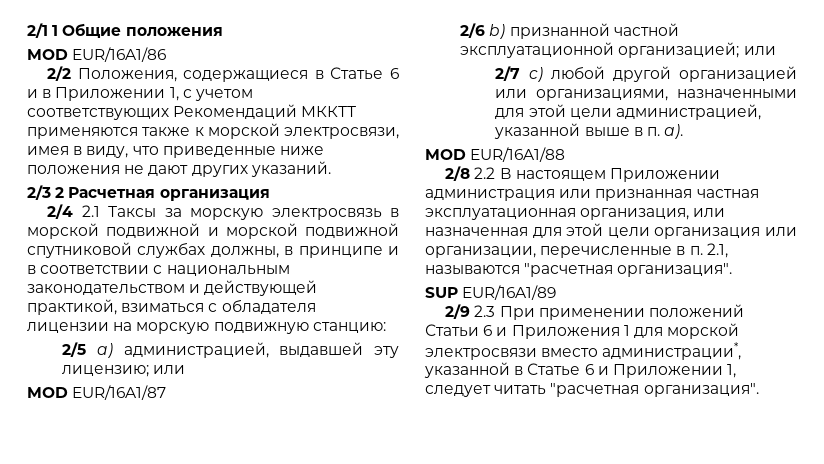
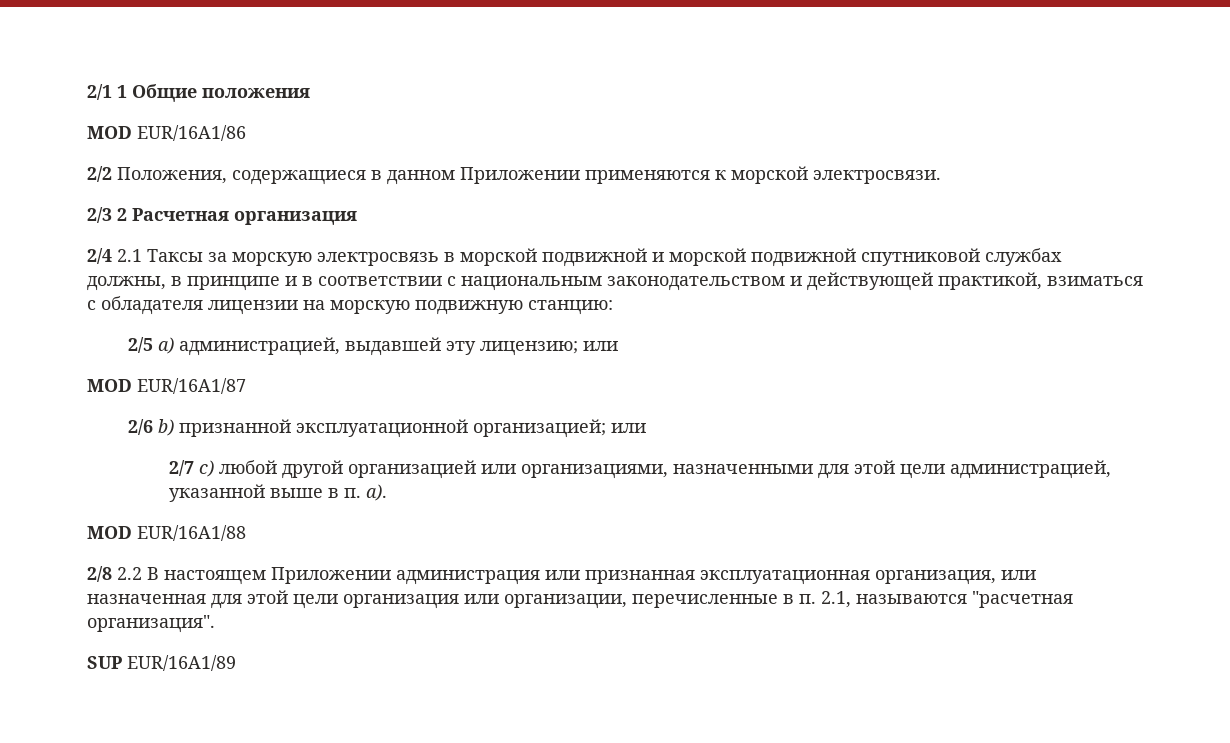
- 2/2 Положения, содержащиеся в Статье 6 и в Приложении 1, с учетом соответствующих Рекомендаций МККТТ применяются также к морской электросвязи, имея в виду, что приведенные ниже положения не дают других указаний.
+ 2/2 Положения, содержащиеся в данном Приложении применяются к морской электросвязи.
- 2/6 b) признанной частной эксплуатационной организацией; или
+ 2/6 b) признанной эксплуатационной организацией; или
- 2/8 2.2 В настоящем Приложении администрация или признанная частная эксплуатационная организация, или назначенная для этой цели организация или организации, перечисленные в п. 2.1, называются "расчетная организация".
+ 2/8 2.2 В настоящем Приложении администрация или признанная эксплуатационная организация, или назначенная для этой цели организация или организации, перечисленные в п. 2.1, называются "расчетная организация".
- 2/9 2.3 При применении положений Статьи 6 и Приложения 1 для морской электросвязи вместо администрации*, указанной в Статье 6 и Приложении 1, следует читать "расчетная организация".

